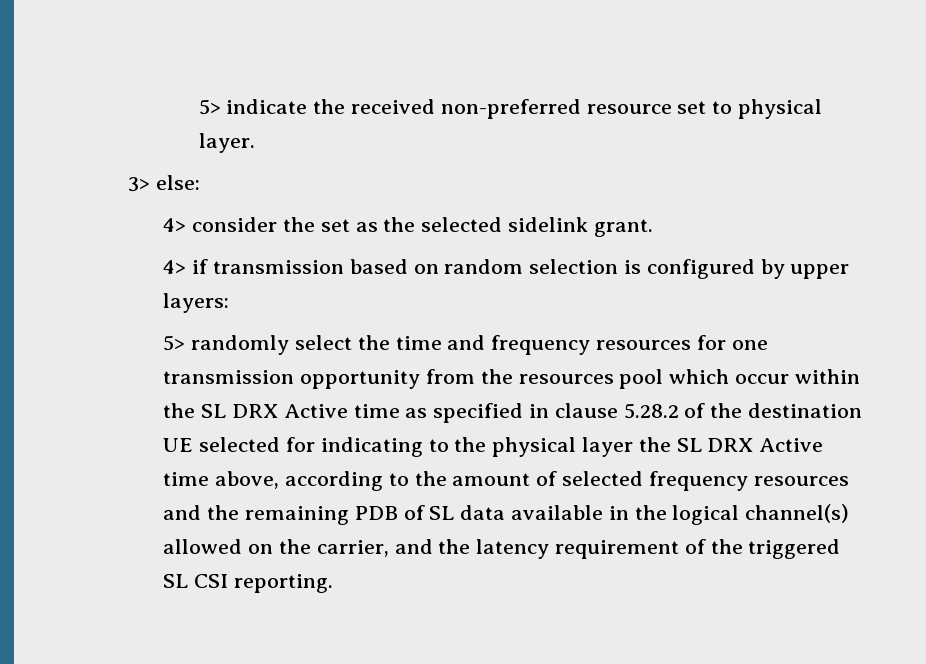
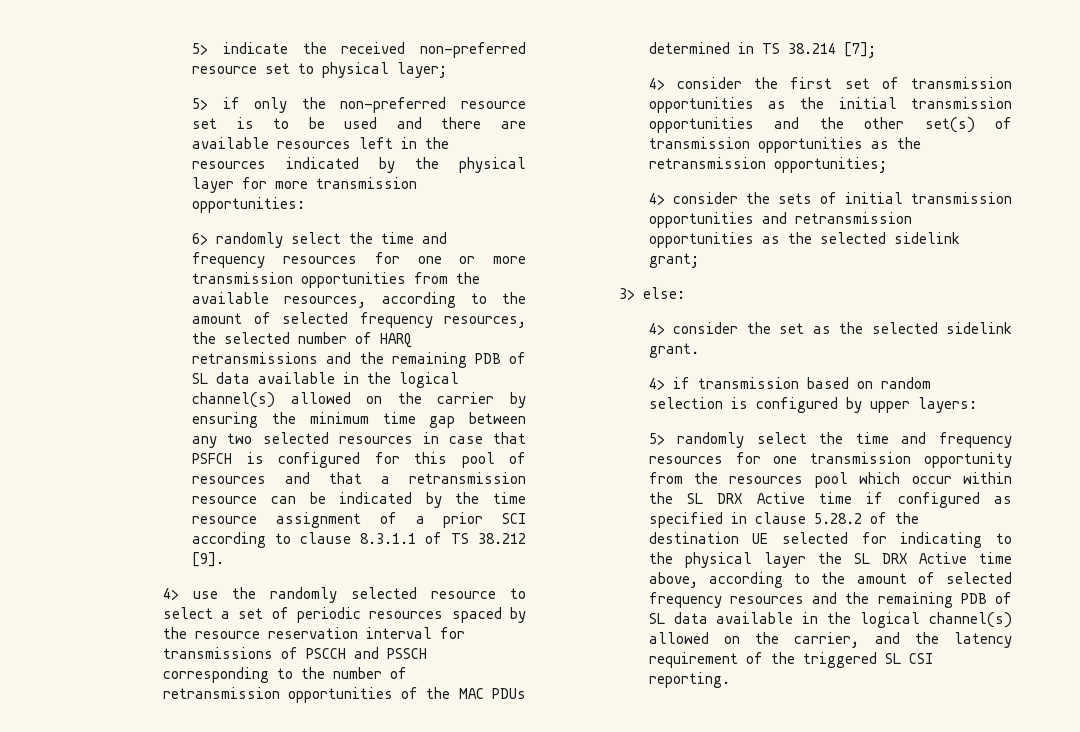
- 5> indicate the received non-preferred resource set to physical layer.
+ 5> indicate the received non-preferred resource set to physical layer;
+ 5> if only the non-preferred resource set is to be used and there are available resources left in the resources indicated by the physical layer for more transmission opportunities:
+ 6> randomly select the time and frequency resources for one or more transmission opportunities from the available resources, according to the amount of selected frequency resources, the selected number of HARQ retransmissions and the remaining PDB of SL data available in the logical channel(s) allowed on the carrier by ensuring the minimum time gap between any two selected resources in case that PSFCH is configured for this pool of resources and that a retransmission resource can be indicated by the time resource assignment of a prior SCI according to clause 8.3.1.1 of TS 38.212 [9].
+ 4> use the randomly selected resource to select a set of periodic resources spaced by the resource reservation interval for transmissions of PSCCH and PSSCH corresponding to the number of retransmission opportunities of the MAC PDUs determined in TS 38.214 [7];
+ 4> consider the first set of transmission opportunities as the initial transmission opportunities and the other set(s) of transmission opportunities as the retransmission opportunities;
+ 4> consider the sets of initial transmission opportunities and retransmission opportunities as the selected sidelink grant;
- 5> randomly select the time and frequency resources for one transmission opportunity from the resources pool which occur within the SL DRX Active time as specified in clause 5.28.2 of the destination UE selected for indicating to the physical layer the SL DRX Active time above, according to the amount of selected frequency resources and the remaining PDB of SL data available in the logical channel(s) allowed on the carrier, and the latency requirement of the triggered SL CSI reporting.
+ 5> randomly select the time and frequency resources for one transmission opportunity from the resources pool which occur within the SL DRX Active time if configured as specified in clause 5.28.2 of the destination UE selected for indicating to the physical layer the SL DRX Active time above, according to the amount of selected frequency resources and the remaining PDB of SL data available in the logical channel(s) allowed on the carrier, and the latency requirement of the triggered SL CSI reporting.

